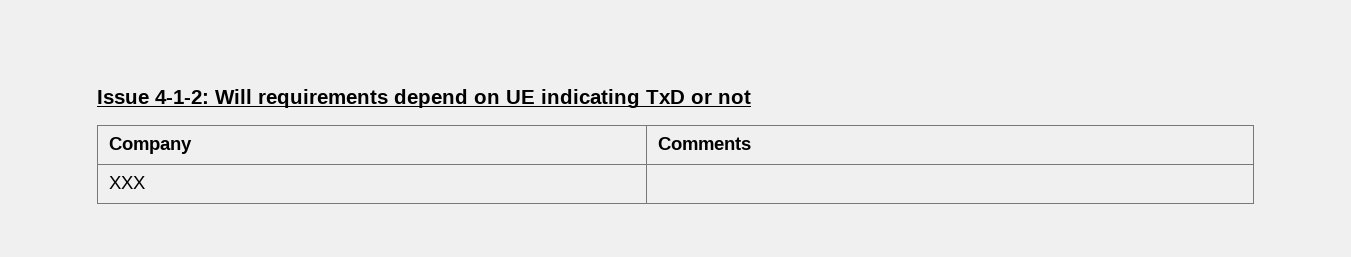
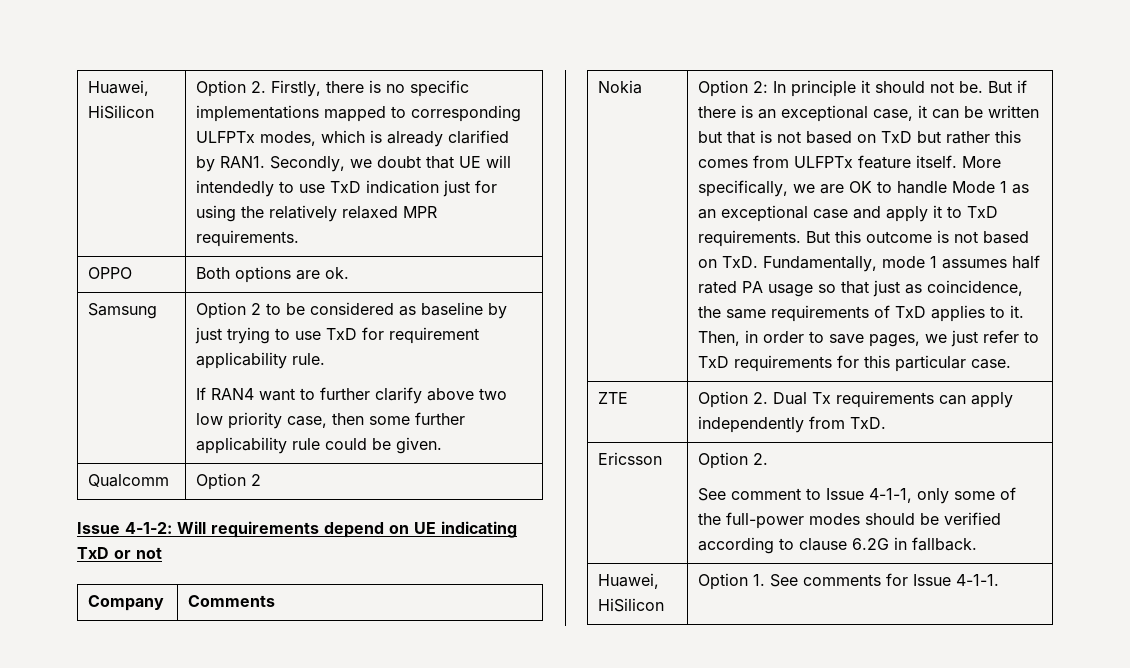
+ Huawei, HiSilicon | Option 2. Firstly, there is no specific implementations mapped to corresponding ULFPTx modes, which is already clarified by RAN1. Secondly, we doubt that UE will intendedly to use TxD indication just for using the relatively relaxed MPR requirements.
+ OPPO | Both options are ok.
+ Samsung | Option 2 to be considered as baseline by just trying to use TxD for requirement applicability rule.
+ If RAN4 want to further clarify above two low priority case, then some further applicability rule could be given.
+ Qualcomm | Option 2
- XXX
+ Nokia | Option 2: In principle it should not be. But if there is an exceptional case, it can be written but that is not based on TxD but rather this comes from ULFPTx feature itself. More specifically, we are OK to handle Mode 1 as an exceptional case and apply it to TxD requirements. But this outcome is not based on TxD. Fundamentally, mode 1 assumes half rated PA usage so that just as coincidence, the same requirements of TxD applies to it. Then, in order to save pages, we just refer to TxD requirements for this particular case.
+ ZTE | Option 2. Dual Tx requirements can apply independently from TxD.
+ Ericsson | Option 2.
+ See comment to Issue 4-1-1, only some of the full-power modes should be verified according to clause 6.2G in fallback.
+ Huawei, HiSilicon | Option 1. See comments for Issue 4-1-1.

